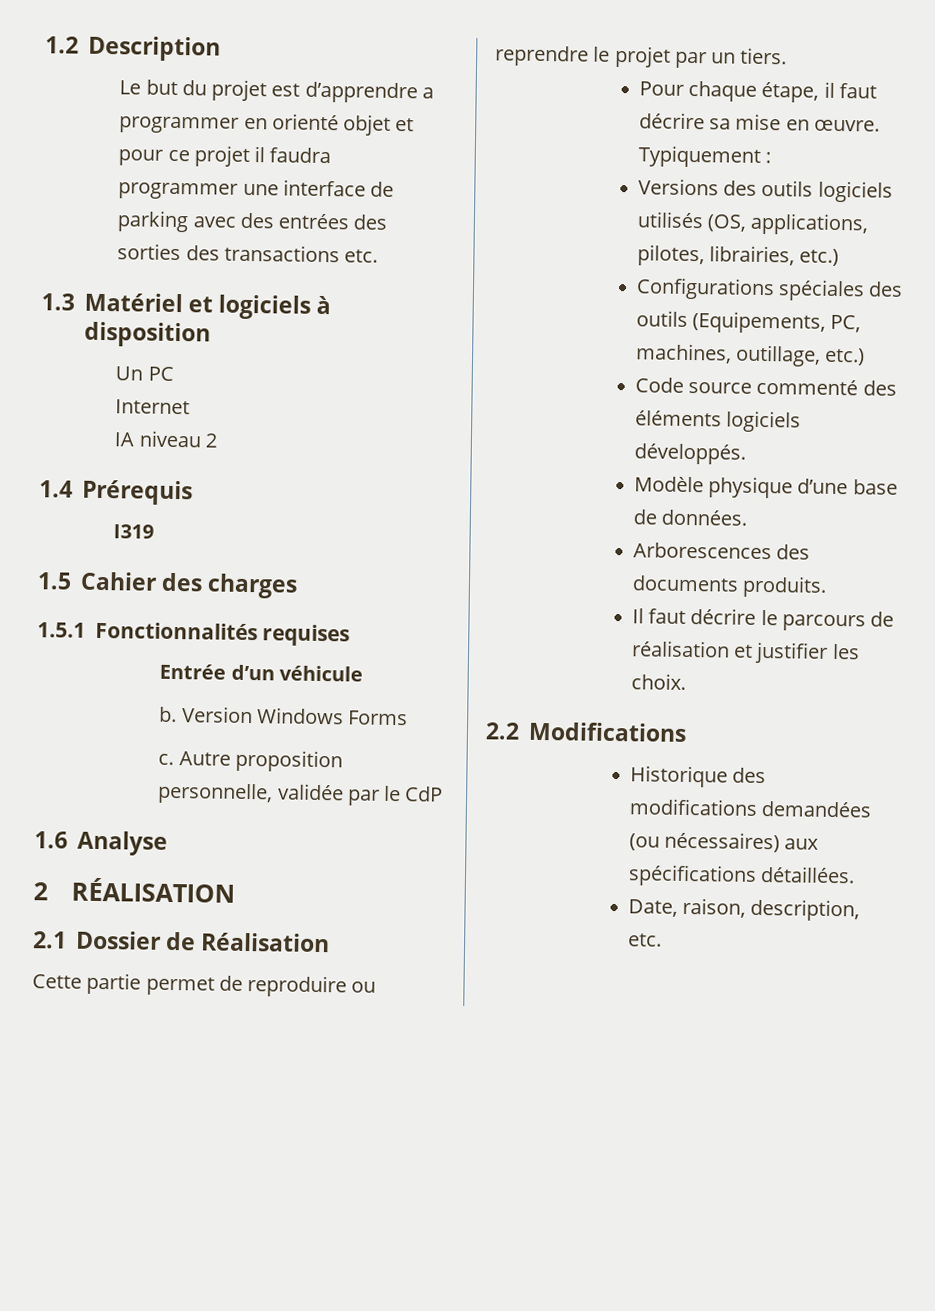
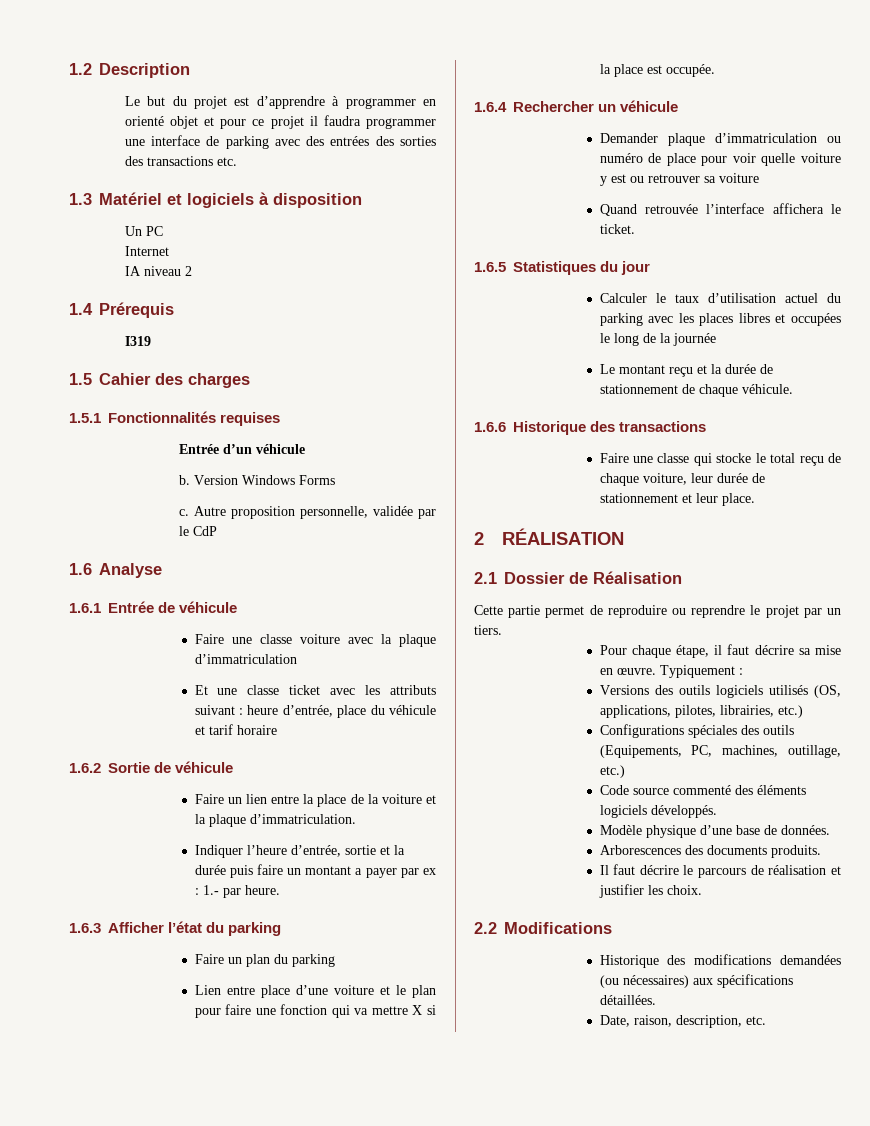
- Le but du projet est d’apprendre a programmer en orienté objet et pour ce projet il faudra programmer une interface de parking avec des entrées des sorties des transactions etc.
+ Le but du projet est d’apprendre à programmer en orienté objet et pour ce projet il faudra programmer une interface de parking avec des entrées des sorties des transactions etc.
+ 1.6.1 Entrée de véhicule
+ Faire une classe voiture avec la plaque d’immatriculation
+ Et une classe ticket avec les attributs suivant : heure d’entrée, place du véhicule et tarif horaire
+ 1.6.2 Sortie de véhicule
+ Faire un lien entre la place de la voiture et la plaque d’immatriculation.
+ Indiquer l’heure d’entrée, sortie et la durée puis faire un montant a payer par ex : 1.- par heure.
+ 1.6.3 Afficher l’état du parking
+ Faire un plan du parking
+ Lien entre place d’une voiture et le plan pour faire une fonction qui va mettre X si la place est occupée.
+ 1.6.4 Rechercher un véhicule
+ Demander plaque d’immatriculation ou numéro de place pour voir quelle voiture y est ou retrouver sa voiture
+ Quand retrouvée l’interface affichera le ticket.
+ 1.6.5 Statistiques du jour
+ Calculer le taux d’utilisation actuel du parking avec les places libres et occupées le long de la journée
+ Le montant reçu et la durée de stationnement de chaque véhicule.
+ 1.6.6 Historique des transactions
+ Faire une classe qui stocke le total reçu de chaque voiture, leur durée de stationnement et leur place.

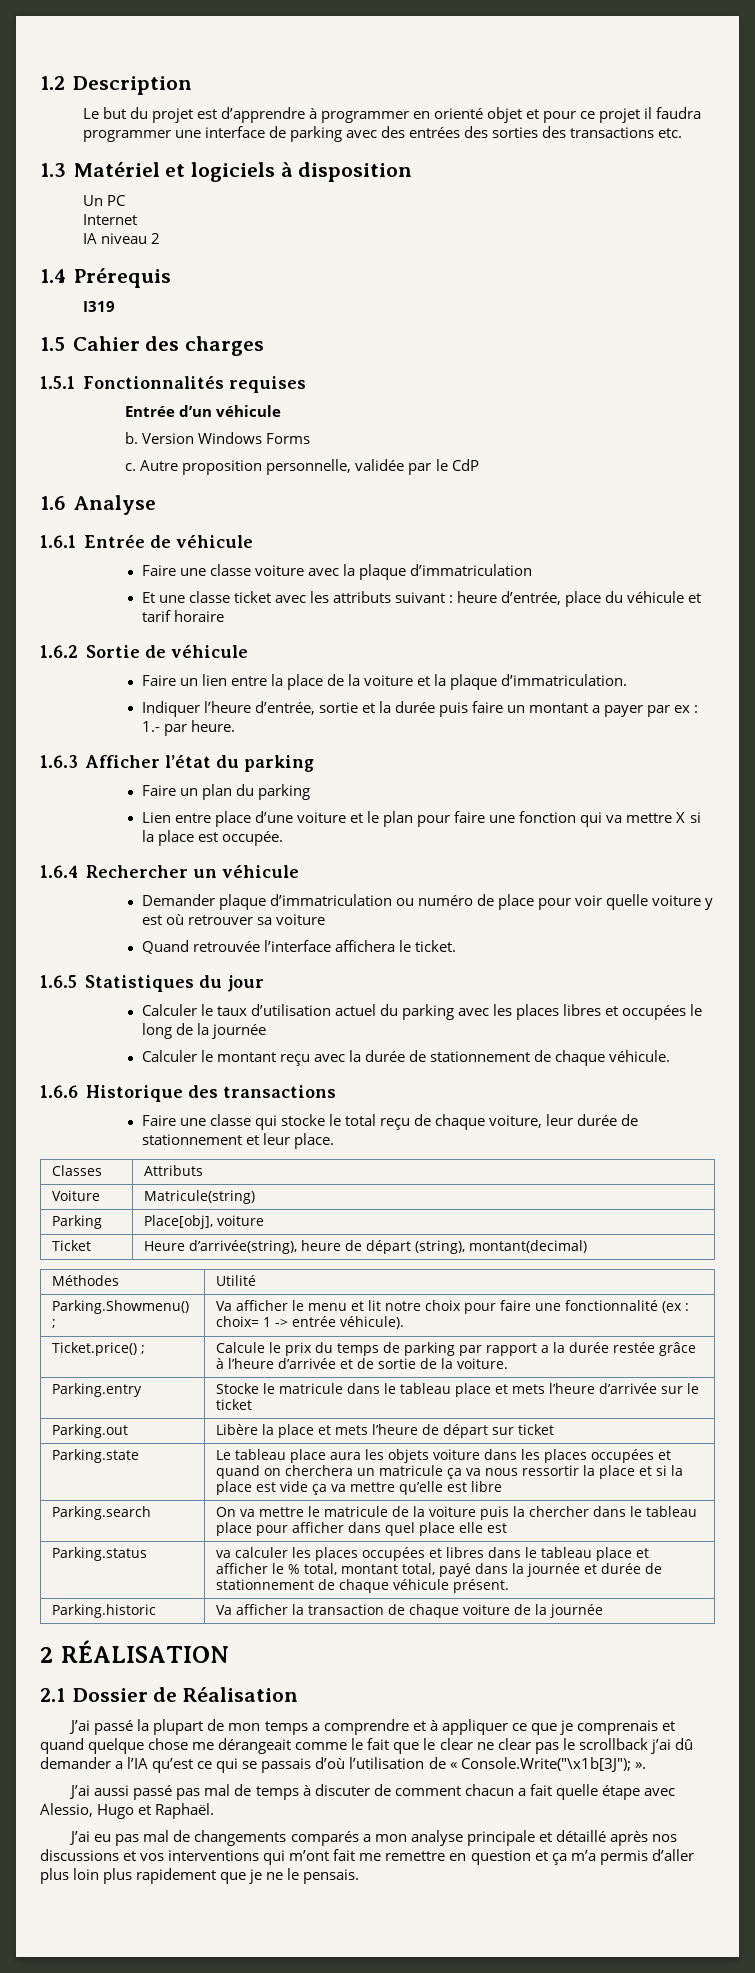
- Demander plaque d’immatriculation ou numéro de place pour voir quelle voiture y est ou retrouver sa voiture
+ Demander plaque d’immatriculation ou numéro de place pour voir quelle voiture y est où retrouver sa voiture
- Le montant reçu et la durée de stationnement de chaque véhicule.
+ Calculer le montant reçu avec la durée de stationnement de chaque véhicule.
+ Classes | Attributs
+ Voiture | Matricule(string)
+ Parking | Place[obj], voiture
+ Ticket | Heure d’arrivée(string), heure de départ (string), montant(decimal)
+ Méthodes | Utilité
+ Parking.Showmenu() ; | Va afficher le menu et lit notre choix pour faire une fonctionnalité (ex : choix= 1 -> entrée véhicule).
+ Ticket.price() ; | Calcule le prix du temps de parking par rapport a la durée restée grâce à l’heure d’arrivée et de sortie de la voiture.
+ Parking.entry | Stocke le matricule dans le tableau place et mets l’heure d’arrivée sur le ticket
+ Parking.out | Libère la place et mets l’heure de départ sur ticket
+ Parking.state | Le tableau place aura les objets voiture dans les places occupées et quand on cherchera un matricule ça va nous ressortir la place et si la place est vide ça va mettre qu’elle est libre
+ Parking.search | On va mettre le matricule de la voiture puis la chercher dans le tableau place pour afficher dans quel place elle est
+ Parking.status | va calculer les places occupées et libres dans le tableau place et afficher le % total, montant total, payé dans la journée et durée de stationnement de chaque véhicule présent.
+ Parking.historic | Va afficher la transaction de chaque voiture de la journée
- Cette partie permet de reproduire ou reprendre le projet par un tiers.
- Pour chaque étape, il faut décrire sa mise en œuvre. Typiquement :
- Versions des outils logiciels utilisés (OS, applications, pilotes, librairies, etc.)
- Configurations spéciales des outils (Equipements, PC, machines, outillage, etc.)
- Code source commenté des éléments logiciels développés.
- Modèle physique d’une base de données.
- Arborescences des documents produits.
- Il faut décrire le parcours de réalisation et justifier les choix.
- 2.2 Modifications
- Historique des modifications demandées (ou nécessaires) aux spécifications détaillées.
- Date, raison, description, etc.
+ J’ai passé la plupart de mon temps a comprendre et à appliquer ce que je comprenais et quand quelque chose me dérangeait comme le fait que le clear ne clear pas le scrollback j’ai dû demander a l’IA qu’est ce qui se passais d’où l’utilisation de « Console.Write("\x1b[3J"); ».
+ J’ai aussi passé pas mal de temps à discuter de comment chacun a fait quelle étape avec Alessio, Hugo et Raphaël.
+ J’ai eu pas mal de changements comparés a mon analyse principale et détaillé après nos discussions et vos interventions qui m’ont fait me remettre en question et ça m’a permis d’aller plus loin plus rapidement que je ne le pensais.

